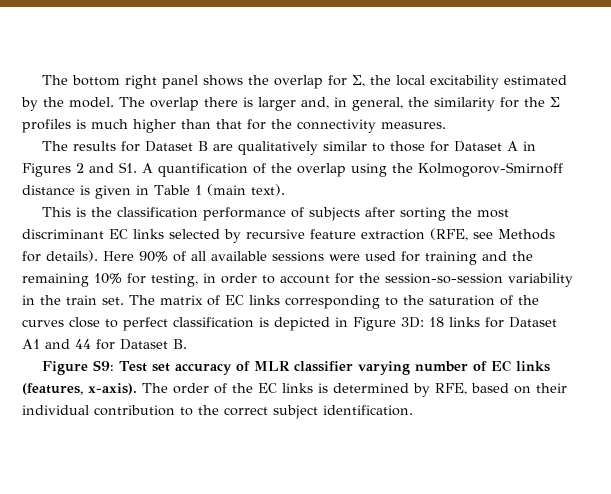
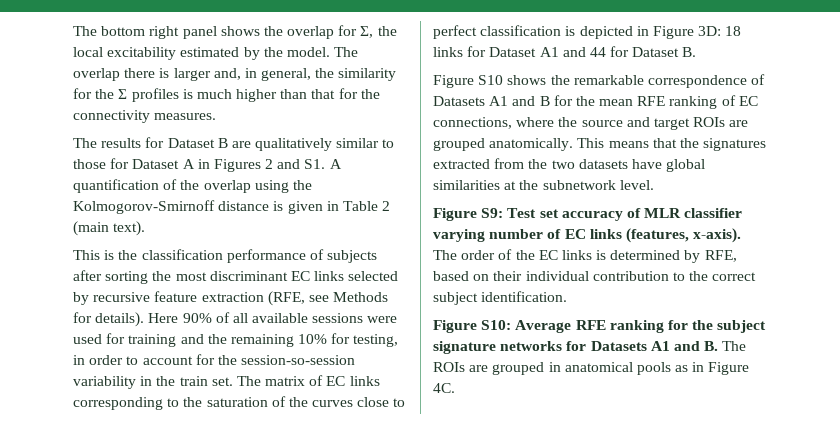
- The results for Dataset B are qualitatively similar to those for Dataset A in Figures 2 and S1. A quantification of the overlap using the Kolmogorov-Smirnoff distance is given in Table 1 (main text).
+ The results for Dataset B are qualitatively similar to those for Dataset A in Figures 2 and S1. A quantification of the overlap using the Kolmogorov-Smirnoff distance is given in Table 2 (main text).
+ Figure S10 shows the remarkable correspondence of Datasets A1 and B for the mean RFE ranking of EC connections, where the source and target ROIs are grouped anatomically. This means that the signatures extracted from the two datasets have global similarities at the subnetwork level.
+ Figure S10: Average RFE ranking for the subject signature networks for Datasets A1 and B. The ROIs are grouped in anatomical pools as in Figure 4C.

